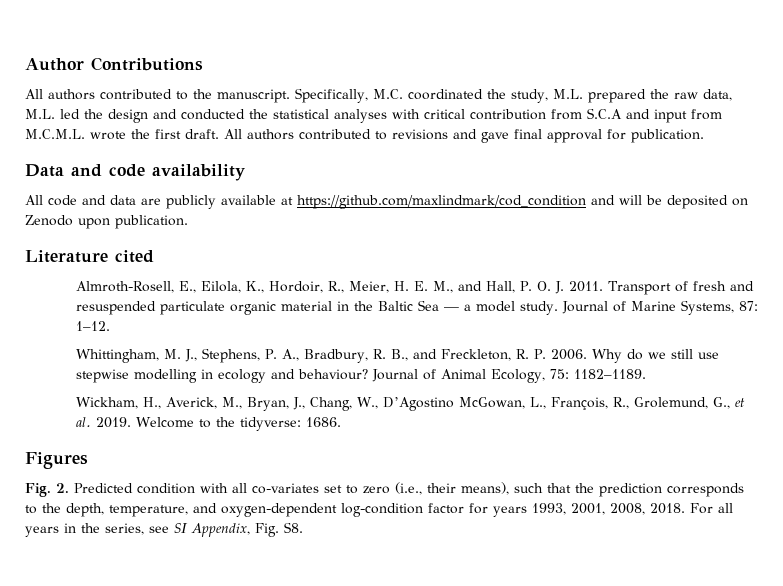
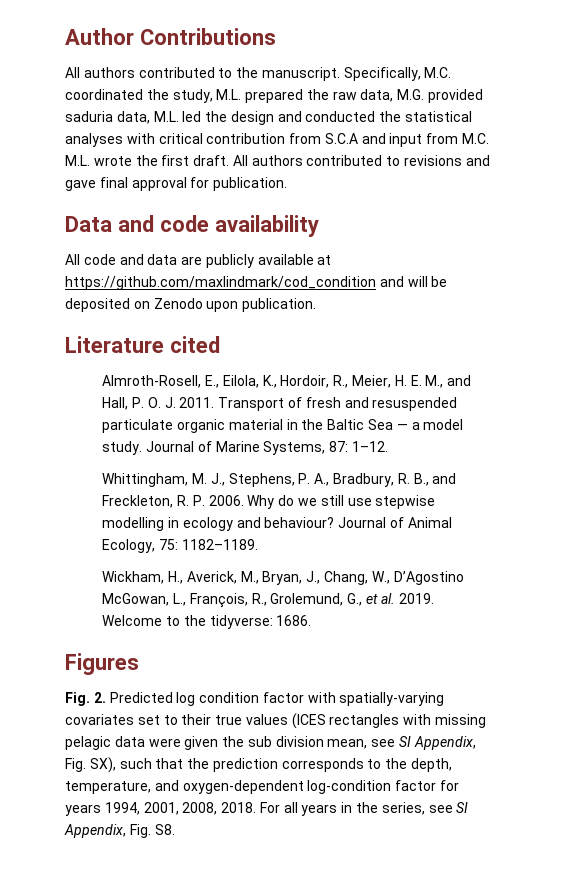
- Specifically, M.C. coordinated the study, M.L. prepared the raw data, M.L. led the design and conducted the statistical analyses with critical contribution from S.C.A and input from M.C.M.L. wrote the first draft.
+ Specifically, M.C. coordinated the study, M.L. prepared the raw data, M.G. provided saduria data, M.L. led the design and conducted the statistical analyses with critical contribution from S.C.A and input from M.C. M.L. wrote the first draft.
- Fig. 2. Predicted condition with all co-variates set to zero (i.e., their means), such that the prediction corresponds to the depth, temperature, and oxygen-dependent log-condition factor for years 1993, 2001, 2008, 2018.
+ Fig. 2. Predicted log condition factor with spatially-varying covariates set to their true values (ICES rectangles with missing pelagic data were given the sub division mean, see SI Appendix, Fig. SX), such that the prediction corresponds to the depth, temperature, and oxygen-dependent log-condition factor for years 1994, 2001, 2008, 2018.

